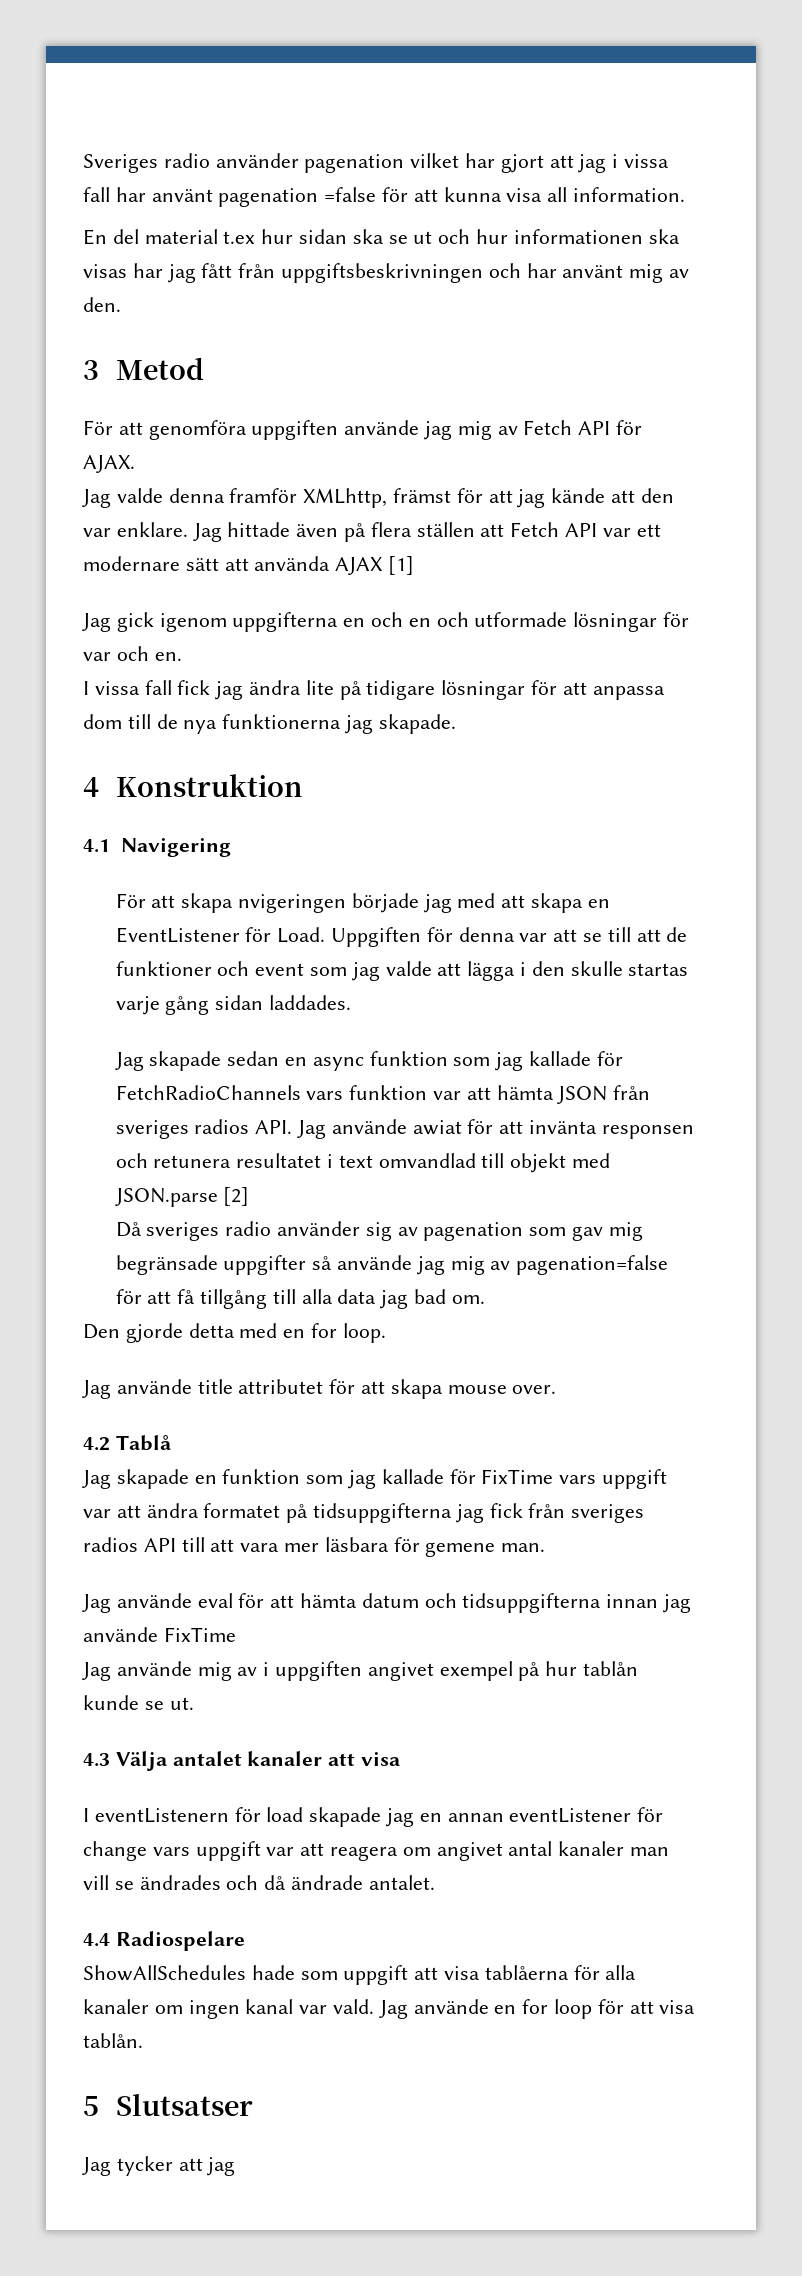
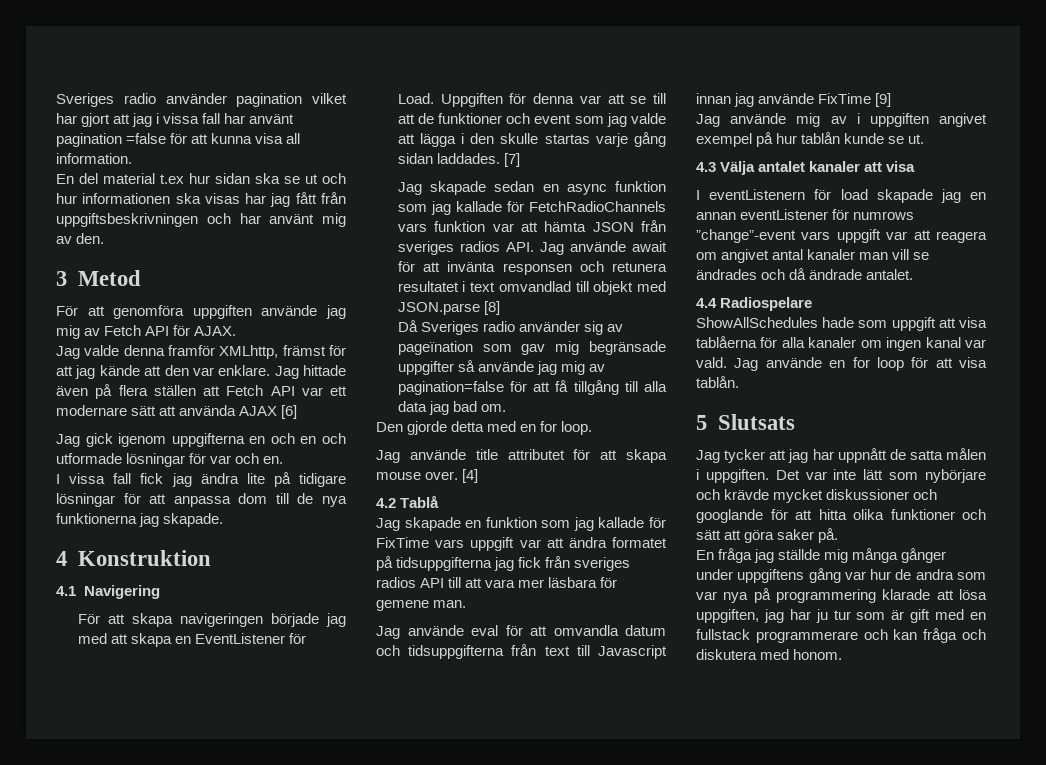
- Sveriges radio använder pagenation vilket har gjort att jag i vissa fall har använt pagenation =false för att kunna visa all information.
+ Sveriges radio använder pagination vilket har gjort att jag i vissa fall har använt pagination =false för att kunna visa all information.
- Jag hittade även på flera ställen att Fetch API var ett modernare sätt att använda AJAX [1]
+ Jag hittade även på flera ställen att Fetch API var ett modernare sätt att använda AJAX [6]
- För att skapa nvigeringen började jag med att skapa en EventListener för Load.
+ För att skapa navigeringen började jag med att skapa en EventListener för Load.
+ [7]
- Jag skapade sedan en async funktion som jag kallade för FetchRadioChannels vars funktion var att hämta JSON från sveriges radios API. Jag använde awiat för att invänta responsen och retunera resultatet i text omvandlad till objekt med JSON.parse [2]
+ Jag skapade sedan en async funktion som jag kallade för FetchRadioChannels vars funktion var att hämta JSON från sveriges radios API. Jag använde await för att invänta responsen och retunera resultatet i text omvandlad till objekt med JSON.parse [8]
- Då sveriges radio använder sig av pagenation som gav mig begränsade uppgifter så använde jag mig av pagenation=false för att få tillgång till alla data jag bad om.
+ Då Sveriges radio använder sig av pageïnation som gav mig begränsade uppgifter så använde jag mig av pagination=false för att få tillgång till alla data jag bad om.
+ [4]
- Jag använde eval för att hämta datum och tidsuppgifterna innan jag använde FixTime
+ Jag använde eval för att omvandla datum och tidsuppgifterna från text till Javascript innan jag använde FixTime [9]
- I eventListenern för load skapade jag en annan eventListener för change vars uppgift var att reagera om angivet antal kanaler man vill se ändrades och då ändrade antalet.
+ I eventListenern för load skapade jag en annan eventListener för numrows ”change”-event vars uppgift var att reagera om angivet antal kanaler man vill se ändrades och då ändrade antalet.
- 5 Slutsatser
+ 5 Slutsats
- Jag tycker att jag
+ Jag tycker att jag har uppnått de satta målen i uppgiften. Det var inte lätt som nybörjare och krävde mycket diskussioner och googlande för att hitta olika funktioner och sätt att göra saker på.
+ En fråga jag ställde mig många gånger under uppgiftens gång var hur de andra som var nya på programmering klarade att lösa uppgiften, jag har ju tur som är gift med en fullstack programmerare och kan fråga och diskutera med honom.

